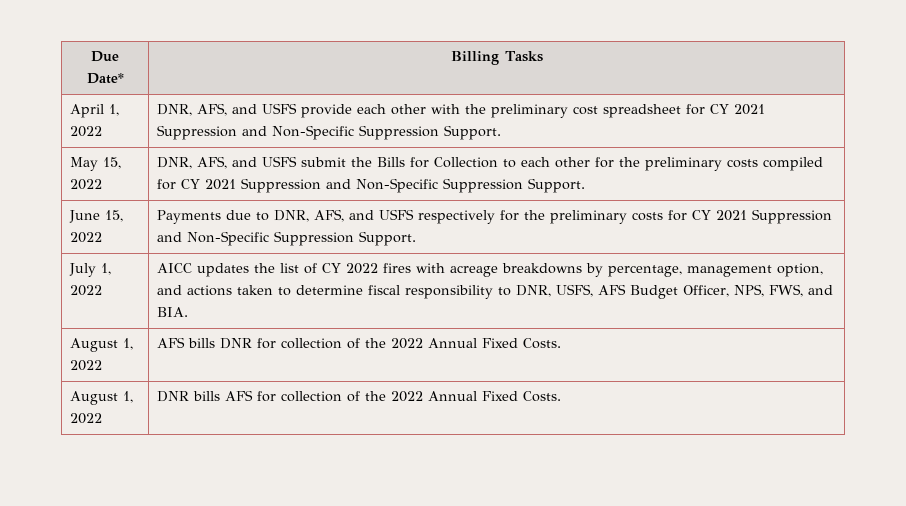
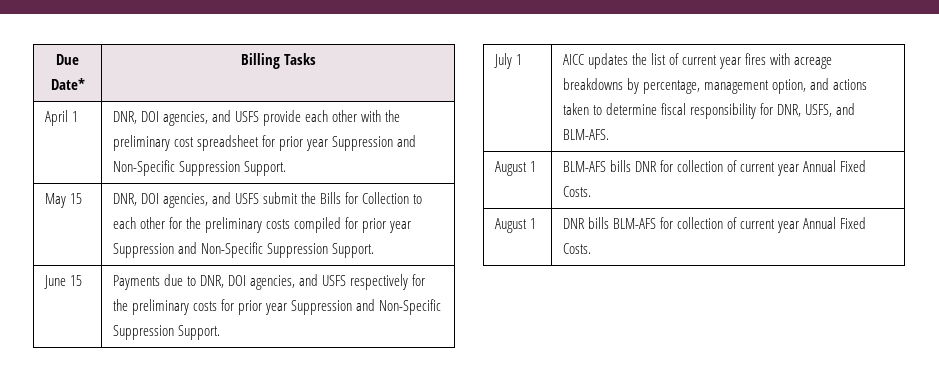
- April 1, 2022 | DNR, AFS, and USFS provide each other with the preliminary cost spreadsheet for CY 2021 Suppression and Non-Specific Suppression Support.
+ April 1 | DNR, DOI agencies, and USFS provide each other with the preliminary cost spreadsheet for prior year Suppression and Non-Specific Suppression Support.
- May 15, 2022 | DNR, AFS, and USFS submit the Bills for Collection to each other for the preliminary costs compiled for CY 2021 Suppression and Non-Specific Suppression Support.
+ May 15 | DNR, DOI agencies, and USFS submit the Bills for Collection to each other for the preliminary costs compiled for prior year Suppression and Non-Specific Suppression Support.
- June 15, 2022 | Payments due to DNR, AFS, and USFS respectively for the preliminary costs for CY 2021 Suppression and Non-Specific Suppression Support.
+ June 15 | Payments due to DNR, DOI agencies, and USFS respectively for the preliminary costs for prior year Suppression and Non-Specific Suppression Support.
- July 1, 2022 | AICC updates the list of CY 2022 fires with acreage breakdowns by percentage, management option, and actions taken to determine fiscal responsibility to DNR, USFS, AFS Budget Officer, NPS, FWS, and BIA.
- August 1, 2022 | AFS bills DNR for collection of the 2022 Annual Fixed Costs.
+ July 1 | AICC updates the list of current year fires with acreage breakdowns by percentage, management option, and actions taken to determine fiscal responsibility for DNR, USFS, and BLM-AFS.
+ August 1 | BLM-AFS bills DNR for collection of current year Annual Fixed Costs.
- August 1, 2022 | DNR bills AFS for collection of the 2022 Annual Fixed Costs.
+ August 1 | DNR bills BLM-AFS for collection of current year Annual Fixed Costs.

